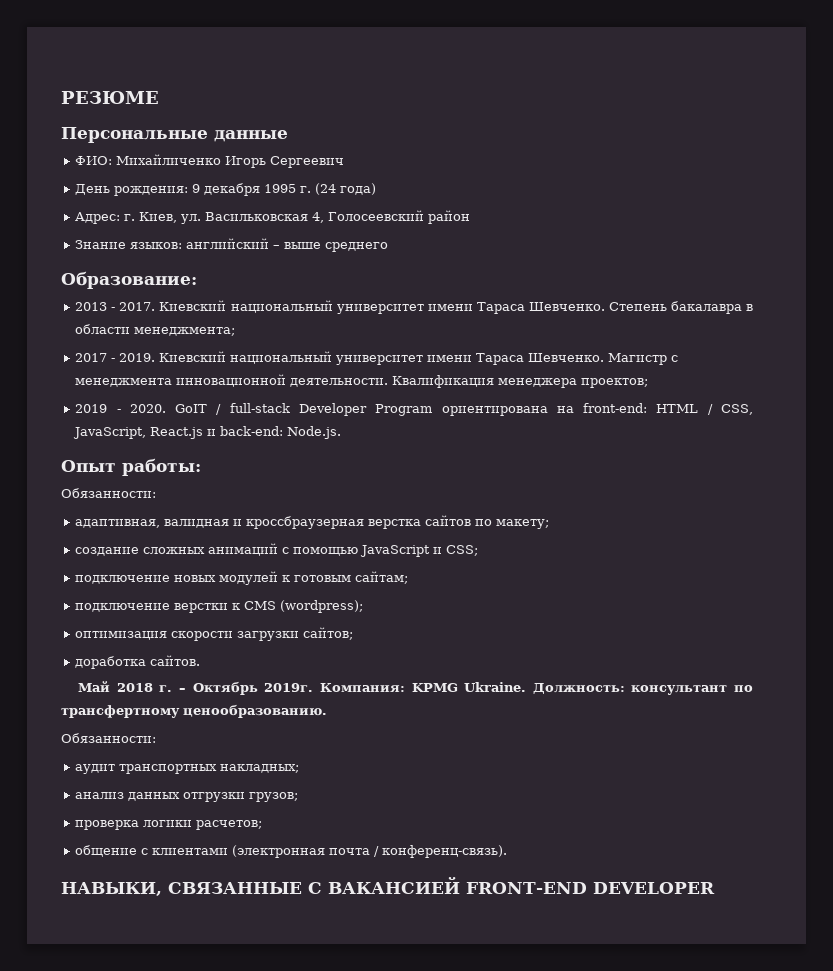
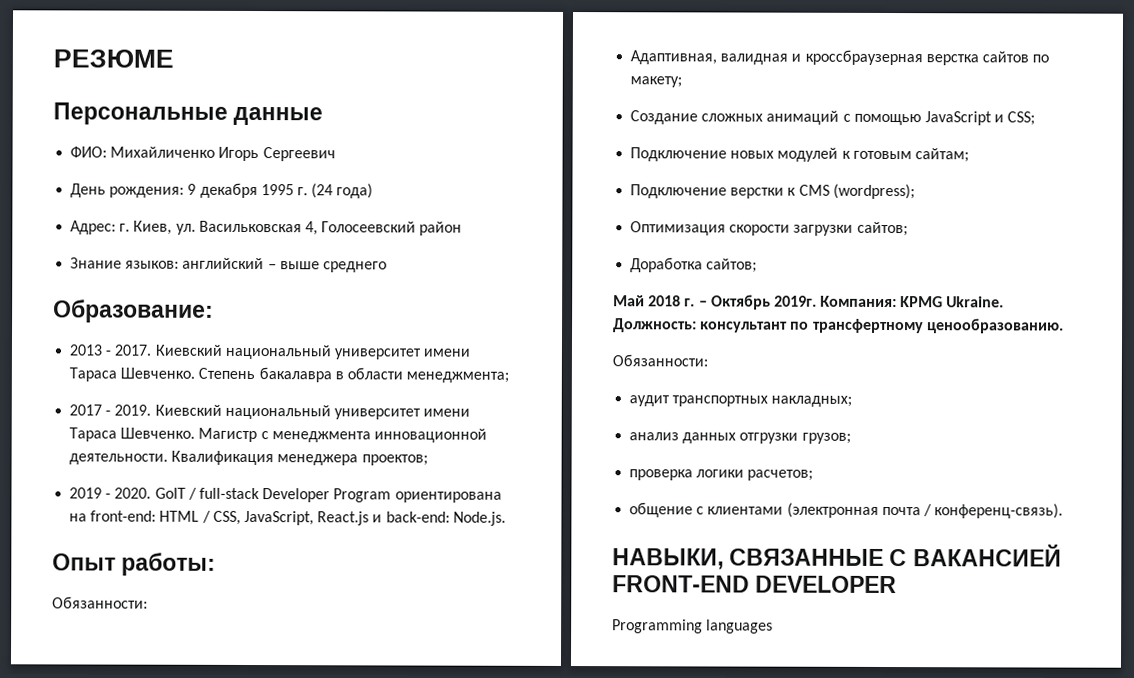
- адаптивная, валидная и кроссбраузерная верстка сайтов по макету;
+ Адаптивная, валидная и кроссбраузерная верстка сайтов по макету;
- создание сложных анимаций с помощью JavaScript и CSS;
+ Создание сложных анимаций с помощью JavaScript и CSS;
- подключение новых модулей к готовым сайтам;
+ Подключение новых модулей к готовым сайтам;
- подключение верстки к CMS (wordpress);
+ Подключение верстки к CMS (wordpress);
- оптимизация скорости загрузки сайтов;
+ Оптимизация скорости загрузки сайтов;
- доработка сайтов.
+ Доработка сайтов;
+ Programming languages

